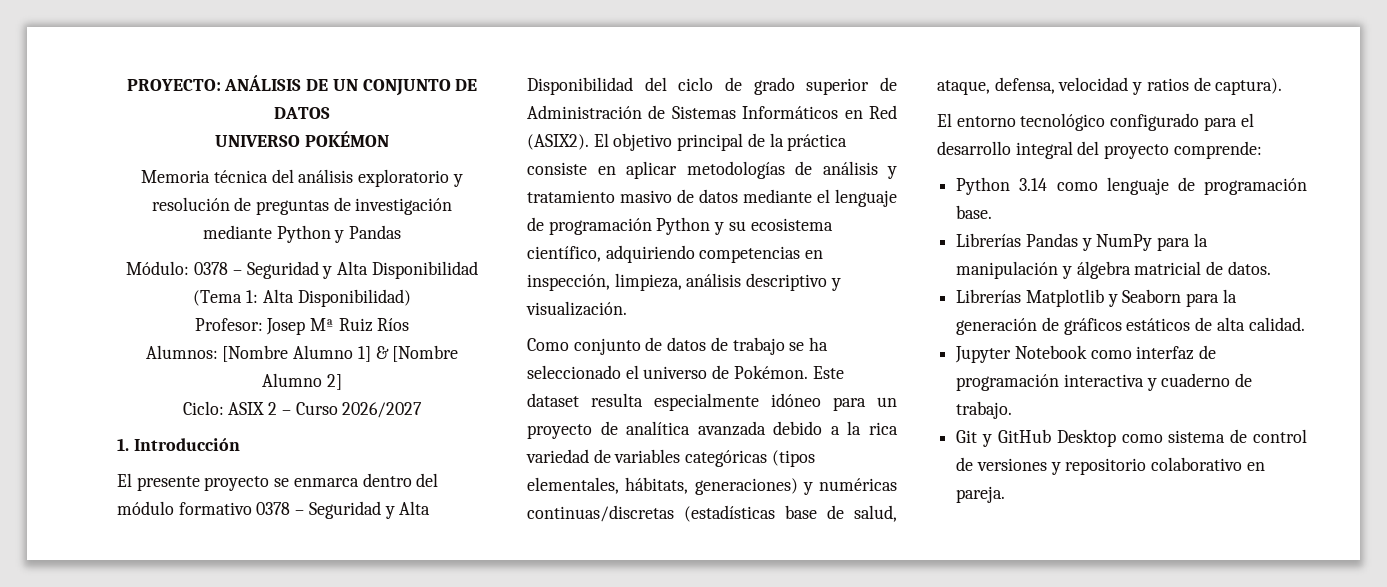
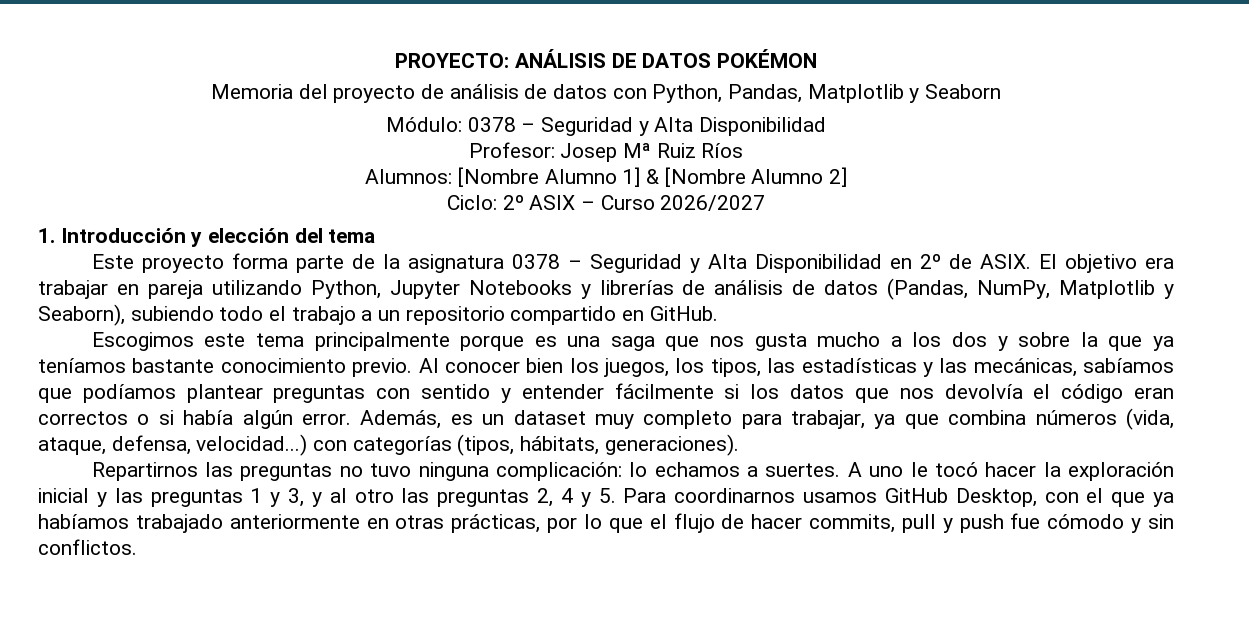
- PROYECTO: ANÁLISIS DE UN CONJUNTO DE DATOS
- UNIVERSO POKÉMON
+ PROYECTO: ANÁLISIS DE DATOS POKÉMON
- Memoria técnica del análisis exploratorio y resolución de preguntas de investigación mediante Python y Pandas
+ Memoria del proyecto de análisis de datos con Python, Pandas, Matplotlib y Seaborn
- Módulo: 0378 – Seguridad y Alta Disponibilidad (Tema 1: Alta Disponibilidad)
+ Módulo: 0378 – Seguridad y Alta Disponibilidad
- Ciclo: ASIX 2 – Curso 2026/2027
+ Ciclo: 2º ASIX – Curso 2026/2027
- 1. Introducción
- El presente proyecto se enmarca dentro del módulo formativo 0378 – Seguridad y Alta Disponibilidad del ciclo de grado superior de Administración de Sistemas Informáticos en Red (ASIX2). El objetivo principal de la práctica consiste en aplicar metodologías de análisis y tratamiento masivo de datos mediante el lenguaje de programación Python y su ecosistema científico, adquiriendo competencias en inspección, limpieza, análisis descriptivo y visualización.
- Como conjunto de datos de trabajo se ha seleccionado el universo de Pokémon. Este dataset resulta especialmente idóneo para un proyecto de analítica avanzada debido a la rica variedad de variables categóricas (tipos elementales, hábitats, generaciones) y numéricas continuas/discretas (estadísticas base de salud, ataque, defensa, velocidad y ratios de captura).
- El entorno tecnológico configurado para el desarrollo integral del proyecto comprende:
- Python 3.14 como lenguaje de programación base.
- Librerías Pandas y NumPy para la manipulación y álgebra matricial de datos.
- Librerías Matplotlib y Seaborn para la generación de gráficos estáticos de alta calidad.
- Jupyter Notebook como interfaz de programación interactiva y cuaderno de trabajo.
- Git y GitHub Desktop como sistema de control de versiones y repositorio colaborativo en pareja.
+ 1. Introducción y elección del tema
+ Este proyecto forma parte de la asignatura 0378 – Seguridad y Alta Disponibilidad en 2º de ASIX. El objetivo era trabajar en pareja utilizando Python, Jupyter Notebooks y librerías de análisis de datos (Pandas, NumPy, Matplotlib y Seaborn), subiendo todo el trabajo a un repositorio compartido en GitHub.
+ Escogimos este tema principalmente porque es una saga que nos gusta mucho a los dos y sobre la que ya teníamos bastante conocimiento previo. Al conocer bien los juegos, los tipos, las estadísticas y las mecánicas, sabíamos que podíamos plantear preguntas con sentido y entender fácilmente si los datos que nos devolvía el código eran correctos o si había algún error. Además, es un dataset muy completo para trabajar, ya que combina números (vida, ataque, defensa, velocidad...) con categorías (tipos, hábitats, generaciones).
+ Repartirnos las preguntas no tuvo ninguna complicación: lo echamos a suertes. A uno le tocó hacer la exploración inicial y las preguntas 1 y 3, y al otro las preguntas 2, 4 y 5. Para coordinarnos usamos GitHub Desktop, con el que ya habíamos trabajado anteriormente en otras prácticas, por lo que el flujo de hacer commits, pull y push fue cómodo y sin conflictos.

